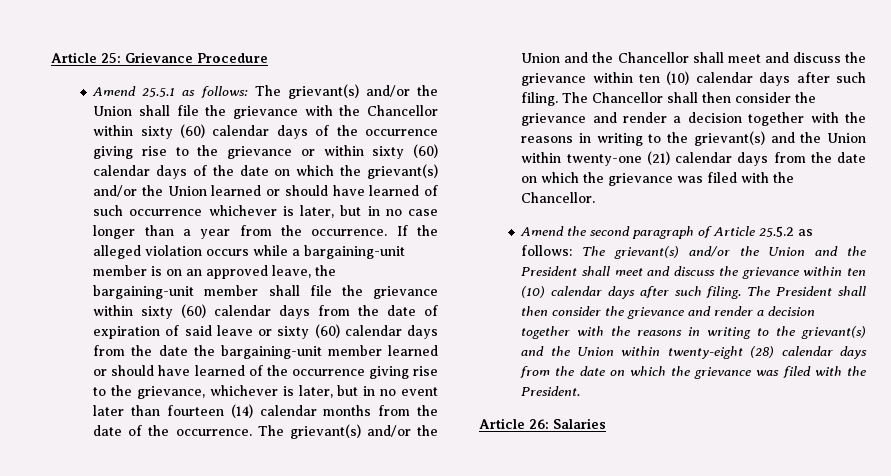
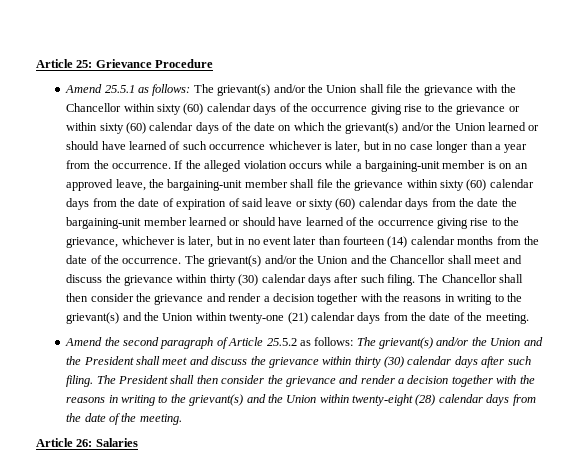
- The grievant(s) and/or the Union and the Chancellor shall meet and discuss the grievance within ten (10) calendar days after such filing.
+ The grievant(s) and/or the Union and the Chancellor shall meet and discuss the grievance within thirty (30) calendar days after such filing.
- The Chancellor shall then consider the grievance and render a decision together with the reasons in writing to the grievant(s) and the Union within twenty-one (21) calendar days from the date on which the grievance was filed with the Chancellor.
+ The Chancellor shall then consider the grievance and render a decision together with the reasons in writing to the grievant(s) and the Union within twenty-one (21) calendar days from the date of the meeting.
- Amend the second paragraph of Article 25.5.2 as follows: The grievant(s) and/or the Union and the President shall meet and discuss the grievance within ten (10) calendar days after such filing.
+ Amend the second paragraph of Article 25.5.2 as follows: The grievant(s) and/or the Union and the President shall meet and discuss the grievance within thirty (30) calendar days after such filing.
- The President shall then consider the grievance and render a decision together with the reasons in writing to the grievant(s) and the Union within twenty-eight (28) calendar days from the date on which the grievance was filed with the President.
+ The President shall then consider the grievance and render a decision together with the reasons in writing to the grievant(s) and the Union within twenty-eight (28) calendar days from the date of the meeting.

